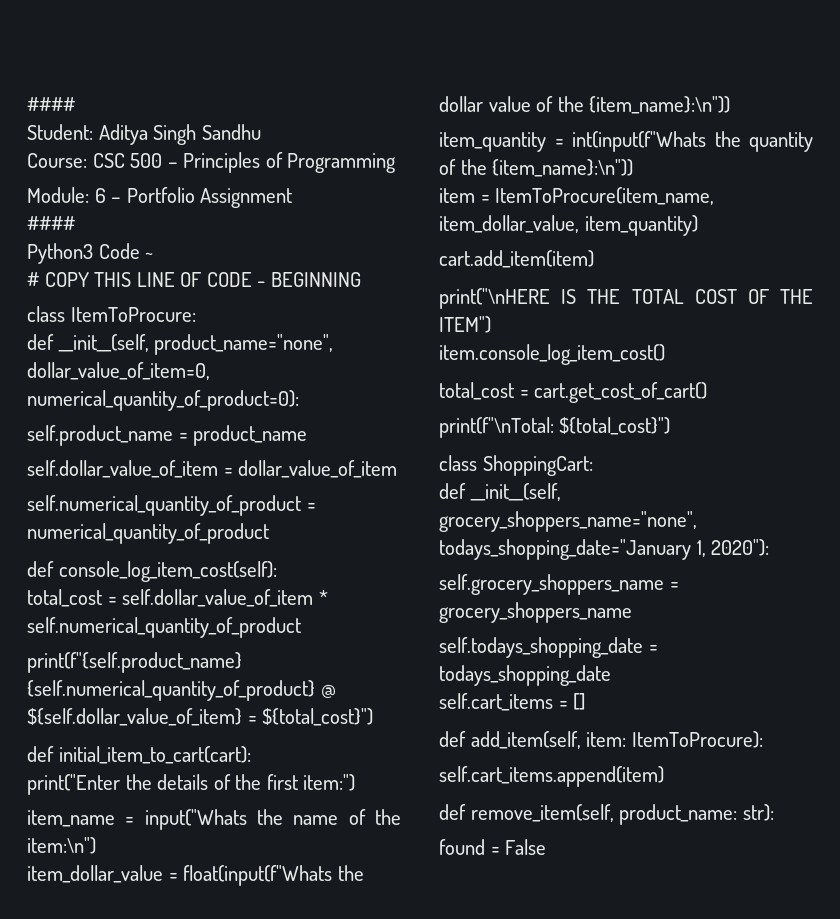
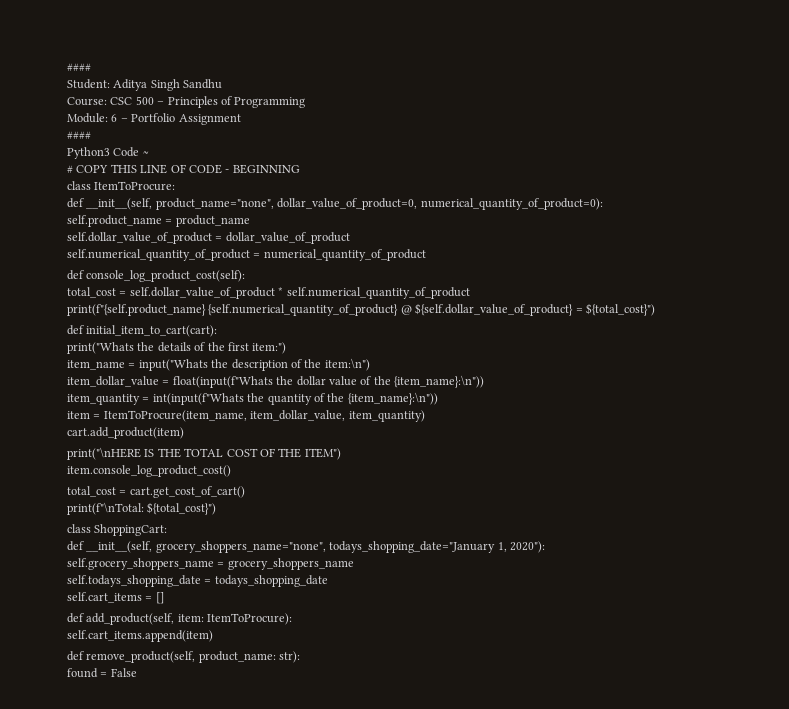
- def __init__(self, product_name="none", dollar_value_of_item=0, numerical_quantity_of_product=0):
+ def __init__(self, product_name="none", dollar_value_of_product=0, numerical_quantity_of_product=0):
- self.dollar_value_of_item = dollar_value_of_item
+ self.dollar_value_of_product = dollar_value_of_product
- def console_log_item_cost(self):
- total_cost = self.dollar_value_of_item * self.numerical_quantity_of_product
+ def console_log_product_cost(self):
+ total_cost = self.dollar_value_of_product * self.numerical_quantity_of_product
- print(f"{self.product_name} {self.numerical_quantity_of_product} @ ${self.dollar_value_of_item} = ${total_cost}")
+ print(f"{self.product_name} {self.numerical_quantity_of_product} @ ${self.dollar_value_of_product} = ${total_cost}")
- print("Enter the details of the first item:")
+ print("Whats the details of the first item:")
- item_name = input("Whats the name of the item:\n")
+ item_name = input("Whats the description of the item:\n")
- cart.add_item(item)
+ cart.add_product(item)
- item.console_log_item_cost()
+ item.console_log_product_cost()
- def add_item(self, item: ItemToProcure):
+ def add_product(self, item: ItemToProcure):
- def remove_item(self, product_name: str):
+ def remove_product(self, product_name: str):

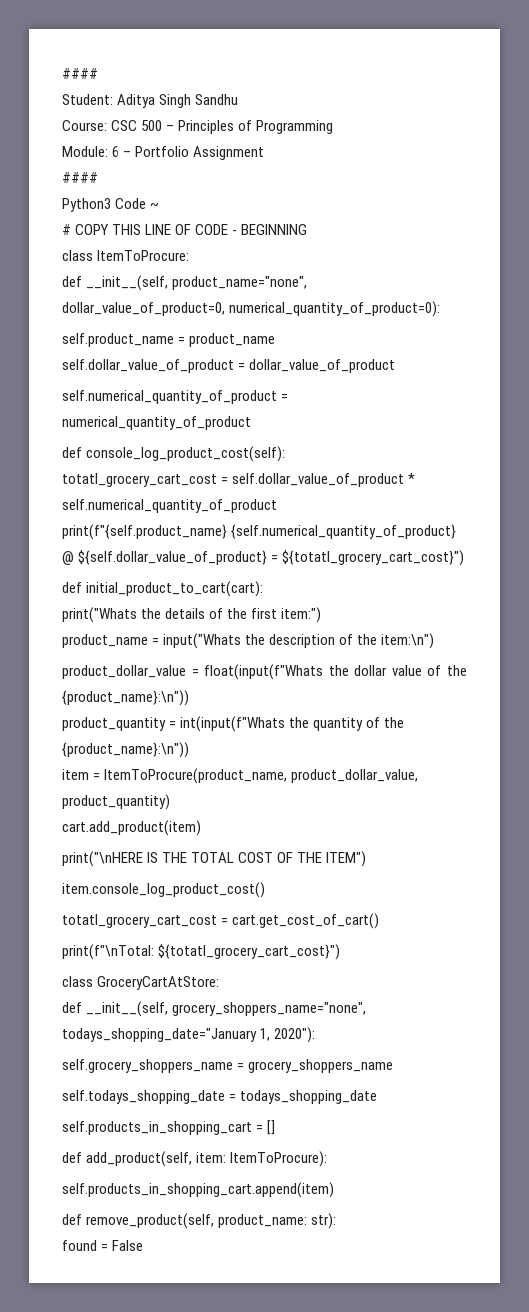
- total_cost = self.dollar_value_of_product * self.numerical_quantity_of_product
+ totatl_grocery_cart_cost = self.dollar_value_of_product * self.numerical_quantity_of_product
- print(f"{self.product_name} {self.numerical_quantity_of_product} @ ${self.dollar_value_of_product} = ${total_cost}")
- def initial_item_to_cart(cart):
+ print(f"{self.product_name} {self.numerical_quantity_of_product} @ ${self.dollar_value_of_product} = ${totatl_grocery_cart_cost}")
+ def initial_product_to_cart(cart):
- item_name = input("Whats the description of the item:\n")
+ product_name = input("Whats the description of the item:\n")
- item_dollar_value = float(input(f"Whats the dollar value of the {item_name}:\n"))
- item_quantity = int(input(f"Whats the quantity of the {item_name}:\n"))
+ product_dollar_value = float(input(f"Whats the dollar value of the {product_name}:\n"))
+ product_quantity = int(input(f"Whats the quantity of the {product_name}:\n"))
- item = ItemToProcure(item_name, item_dollar_value, item_quantity)
+ item = ItemToProcure(product_name, product_dollar_value, product_quantity)
- total_cost = cart.get_cost_of_cart()
+ totatl_grocery_cart_cost = cart.get_cost_of_cart()
- print(f"\nTotal: ${total_cost}")
- class ShoppingCart:
+ print(f"\nTotal: ${totatl_grocery_cart_cost}")
+ class GroceryCartAtStore:
- self.cart_items = []
+ self.products_in_shopping_cart = []
- self.cart_items.append(item)
+ self.products_in_shopping_cart.append(item)

